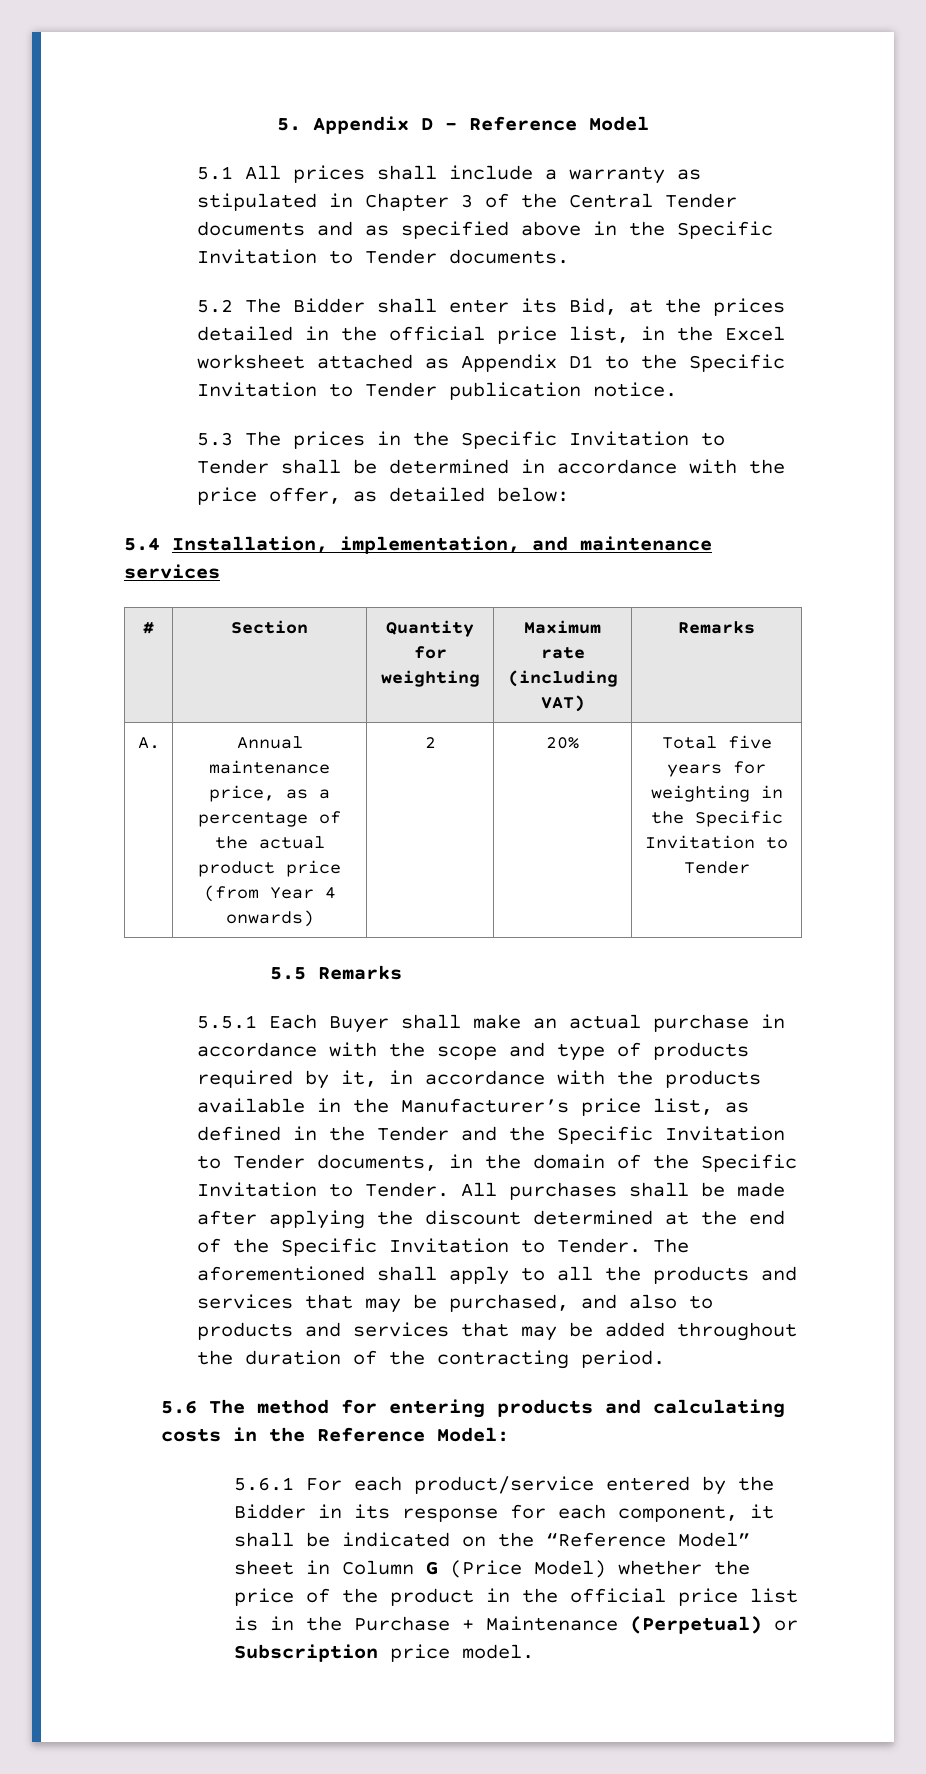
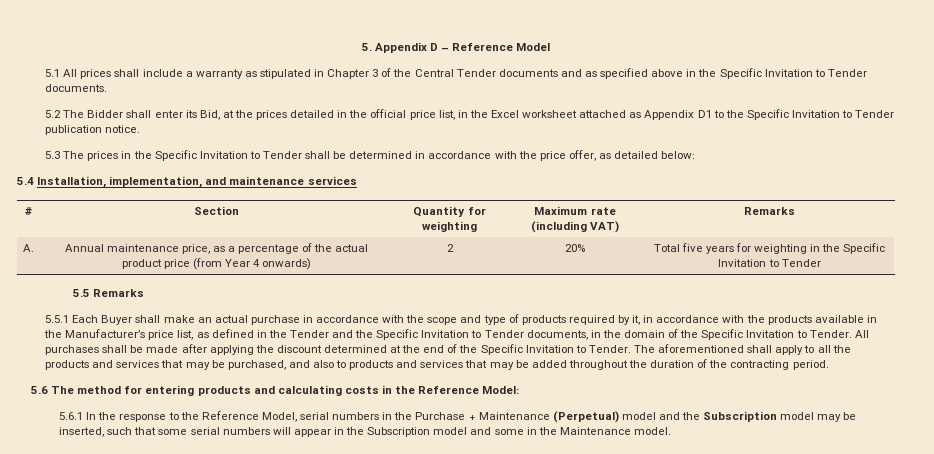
- 5.6.1 For each product/service entered by the Bidder in its response for each component, it shall be indicated on the “Reference Model” sheet in Column G (Price Model) whether the price of the product in the official price list is in the Purchase + Maintenance (Perpetual) or Subscription price model.
+ 5.6.1 In the response to the Reference Model, serial numbers in the Purchase + Maintenance (Perpetual) model and the Subscription model may be inserted, such that some serial numbers will appear in the Subscription model and some in the Maintenance model.

